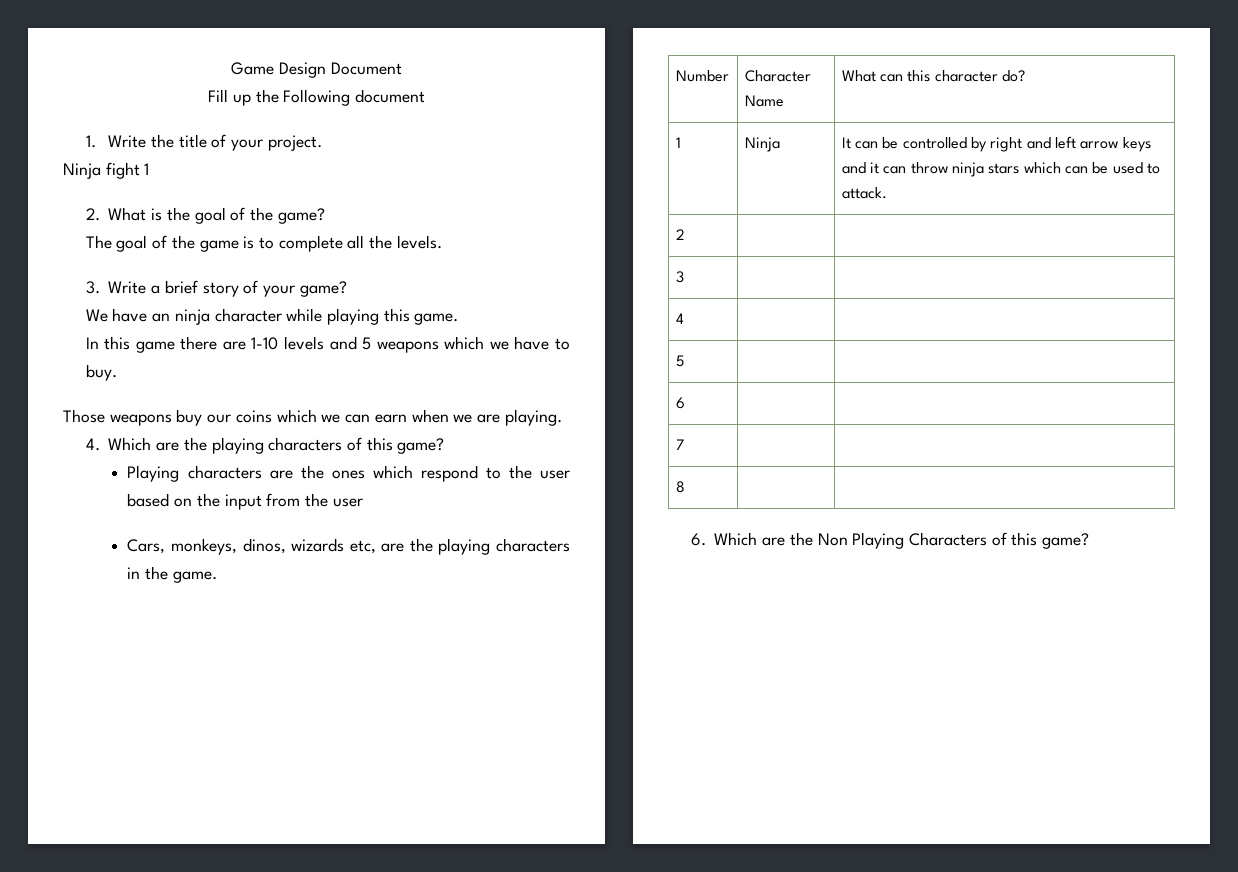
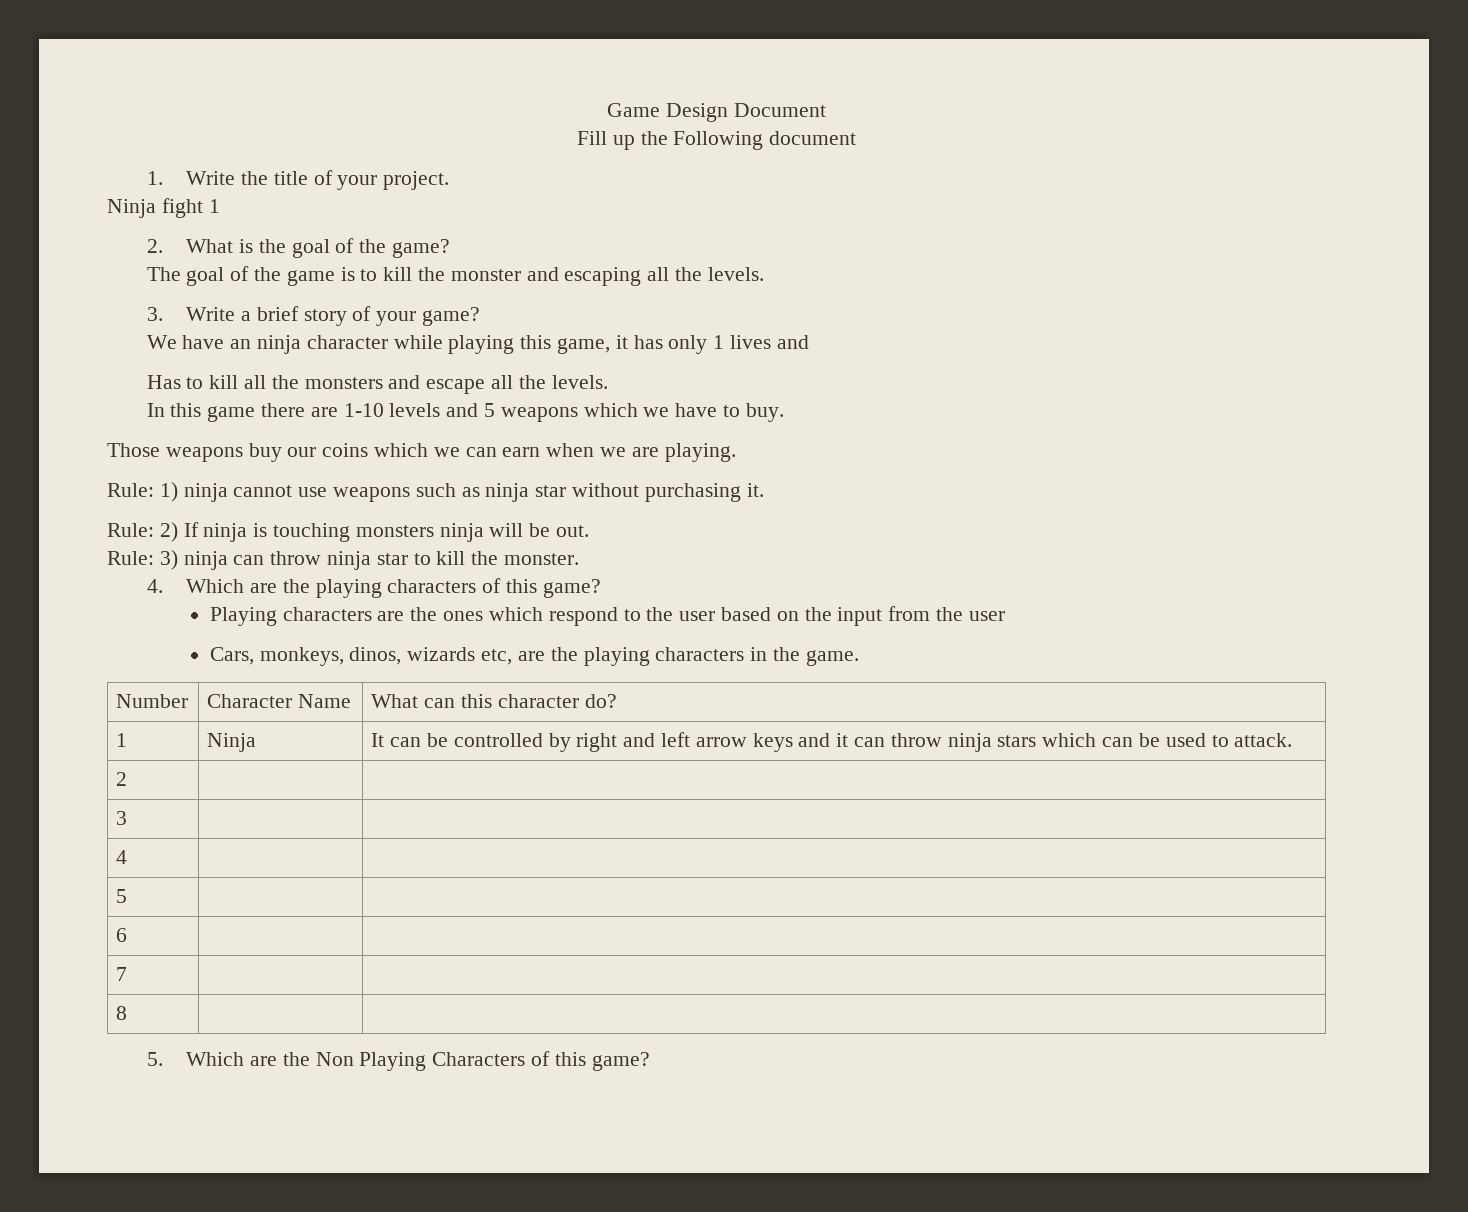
- The goal of the game is to complete all the levels.
+ The goal of the game is to kill the monster and escaping all the levels.
- We have an ninja character while playing this game.
+ We have an ninja character while playing this game, it has only 1 lives and
+ Has to kill all the monsters and escape all the levels.
+ Rule: 1) ninja cannot use weapons such as ninja star without purchasing it.
+ Rule: 2) If ninja is touching monsters ninja will be out.
+ Rule: 3) ninja can throw ninja star to kill the monster.
- 6. Which are the Non Playing Characters of this game?
+ 5. Which are the Non Playing Characters of this game?

